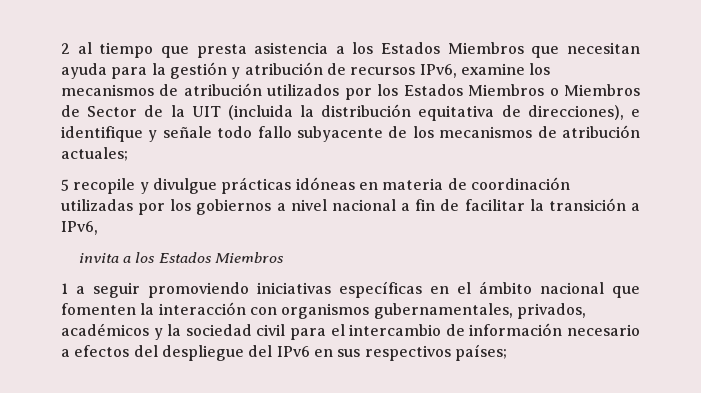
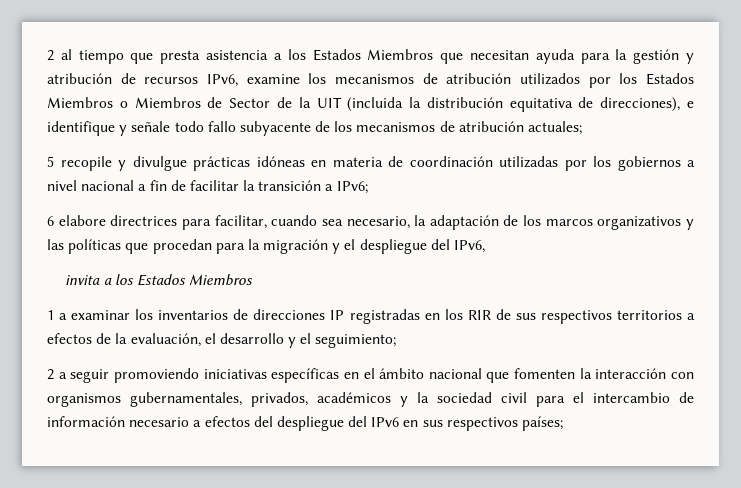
- 5 recopile y divulgue prácticas idóneas en materia de coordinación utilizadas por los gobiernos a nivel nacional a fin de facilitar la transición a IPv6,
+ 5 recopile y divulgue prácticas idóneas en materia de coordinación utilizadas por los gobiernos a nivel nacional a fin de facilitar la transición a IPv6;
+ 6 elabore directrices para facilitar, cuando sea necesario, la adaptación de los marcos organizativos y las políticas que procedan para la migración y el despliegue del IPv6,
- 1 a seguir promoviendo iniciativas específicas en el ámbito nacional que fomenten la interacción con organismos gubernamentales, privados, académicos y la sociedad civil para el intercambio de información necesario a efectos del despliegue del IPv6 en sus respectivos países;
+ 1 a examinar los inventarios de direcciones IP registradas en los RIR de sus respectivos territorios a efectos de la evaluación, el desarrollo y el seguimiento;
+ 2 a seguir promoviendo iniciativas específicas en el ámbito nacional que fomenten la interacción con organismos gubernamentales, privados, académicos y la sociedad civil para el intercambio de información necesario a efectos del despliegue del IPv6 en sus respectivos países;

